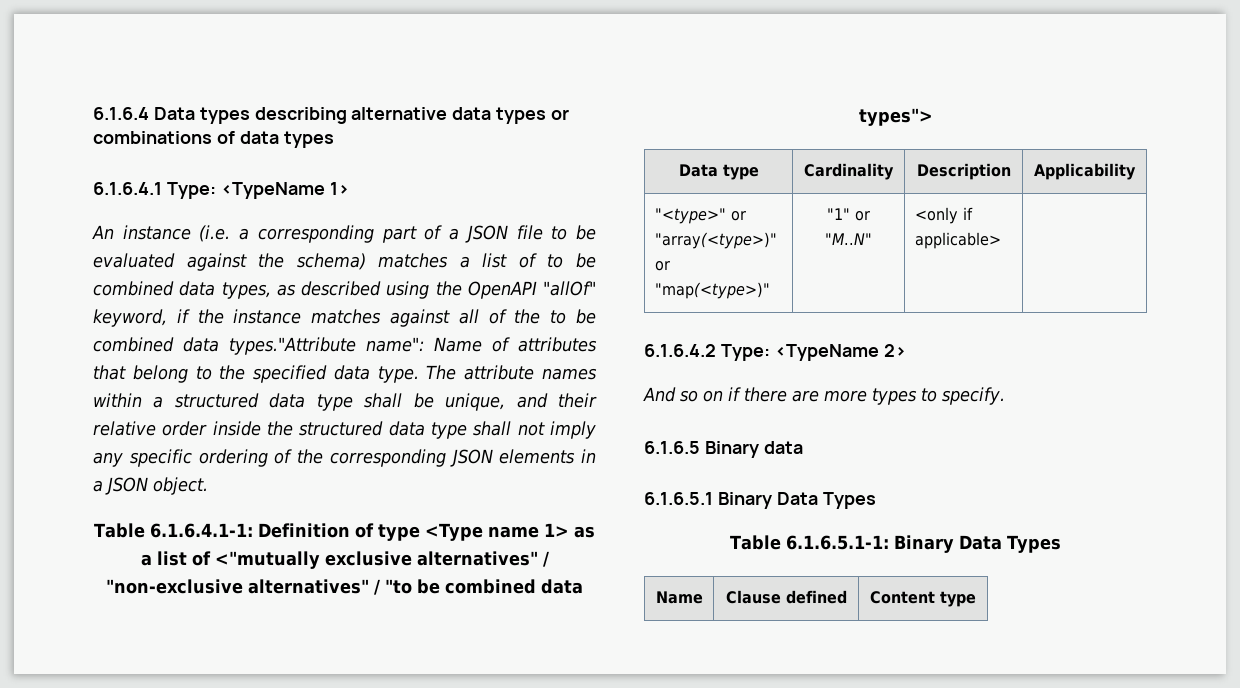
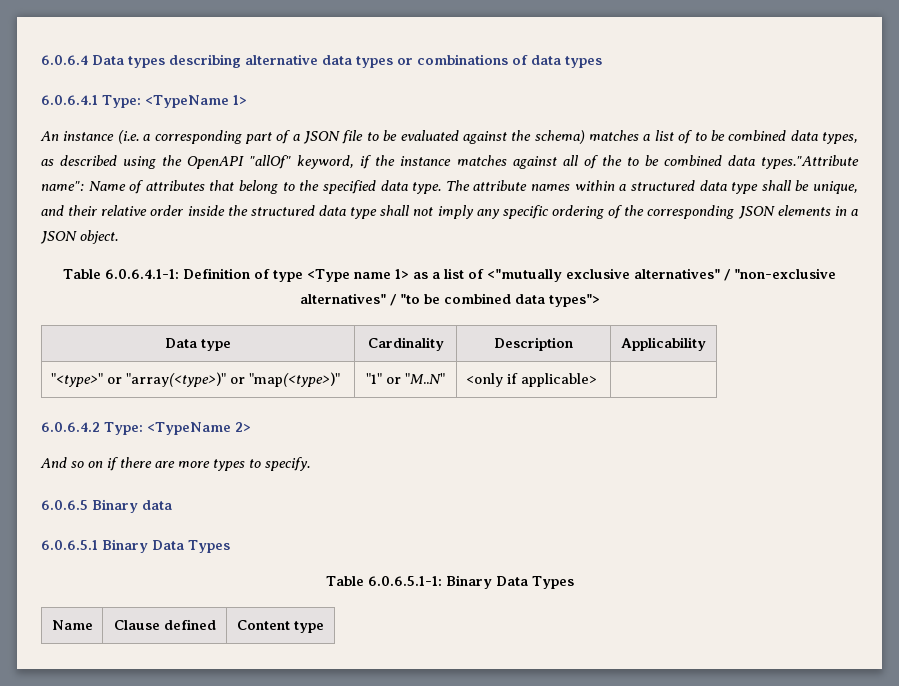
- 6.1.6.4 Data types describing alternative data types or combinations of data types
+ 6.0.6.4 Data types describing alternative data types or combinations of data types
- 6.1.6.4.1 Type: <TypeName 1>
+ 6.0.6.4.1 Type: <TypeName 1>
- Table 6.1.6.4.1-1: Definition of type <Type name 1> as a list of <"mutually exclusive alternatives" / "non-exclusive alternatives" / "to be combined data types">
+ Table 6.0.6.4.1-1: Definition of type <Type name 1> as a list of <"mutually exclusive alternatives" / "non-exclusive alternatives" / "to be combined data types">
- 6.1.6.4.2 Type: <TypeName 2>
+ 6.0.6.4.2 Type: <TypeName 2>
- 6.1.6.5 Binary data
+ 6.0.6.5 Binary data
- 6.1.6.5.1 Binary Data Types
+ 6.0.6.5.1 Binary Data Types
- Table 6.1.6.5.1-1: Binary Data Types
+ Table 6.0.6.5.1-1: Binary Data Types

